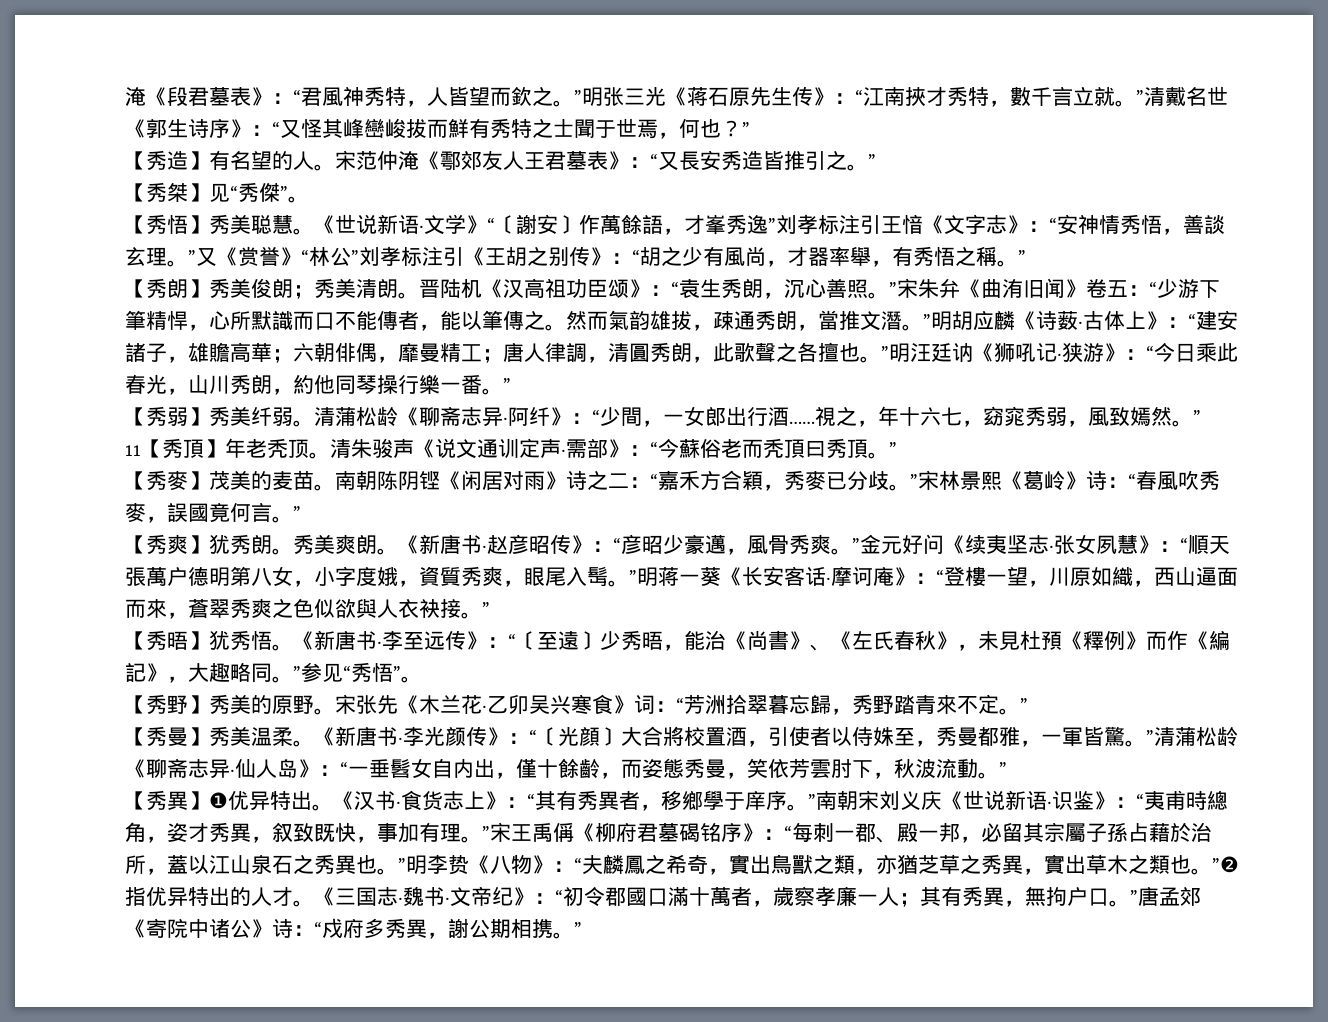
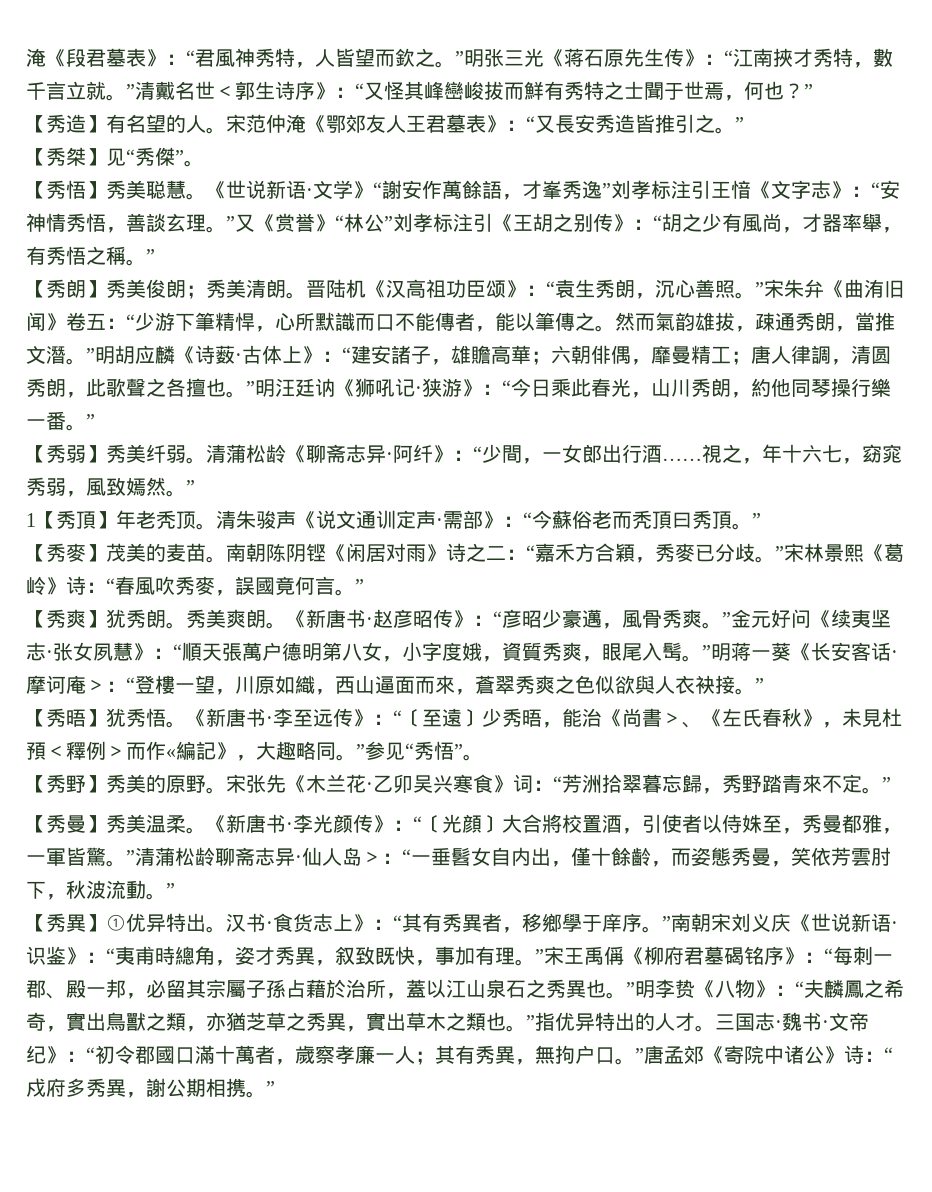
- 淹《段君墓表》：“君風神秀特，人皆望而欽之。”明张三光《蒋石原先生传》：“江南挾才秀特，數千言立就。”清戴名世《郭生诗序》：“又怪其峰巒峻拔而鮮有秀特之士聞于世焉，何也？”
+ 淹《段君墓表》：“君風神秀特，人皆望而欽之。”明张三光《蒋石原先生传》：“江南挾才秀特，數千言立就。”清戴名世＜郭生诗序》：“又怪其峰巒峻拔而鮮有秀特之士聞于世焉，何也？”
- 宋范仲淹《鄠郊友人王君墓表》：“又長安秀造皆推引之。”
+ 宋范仲淹《鄂郊友人王君墓表》：“又長安秀造皆推引之。”
- 《世说新语·文学》“〔謝安〕作萬餘語，才峯秀逸”刘孝标注引王愔《文字志》：“安神情秀悟，善談玄理。”又《赏誉》“林公”刘孝标注引《王胡之别传》：“胡之少有風尚，才器率舉，有秀悟之稱。”
+ 《世说新语·文学》“謝安作萬餘語，才峯秀逸”刘孝标注引王愔《文字志》：“安神情秀悟，善談玄理。”又《赏誉》“林公”刘孝标注引《王胡之别传》：“胡之少有風尚，才器率舉，有秀悟之稱。”
- 然而氣韵雄拔，疎通秀朗，當推文潛。”明胡应麟《诗薮·古体上》：“建安諸子，雄贍高華；六朝俳偶，靡曼精工；唐人律調，清圓秀朗，此歌聲之各擅也。”明汪廷讷《狮吼记·狭游》：“今日乘此春光，山川秀朗，約他同琴操行樂一番。”
+ 然而氣韵雄拔，疎通秀朗，當推文潛。”明胡应麟《诗薮·古体上》：“建安諸子，雄贍高華；六朝俳偶，靡曼精工；唐人律調，清圆秀朗，此歌聲之各擅也。”明汪廷讷《狮吼记·狭游》：“今日乘此春光，山川秀朗，約他同琴操行樂一番。”
- 11【秀頂】年老秃顶。
+ 1【秀頂】年老秃顶。
- “順天張萬户德明第八女，小字度娥，資質秀爽，眼尾入髩。”明蒋一葵《长安客话·摩诃庵》：
+ “順天張萬户德明第八女，小字度娥，資質秀爽，眼尾入髩。”明蒋一葵《长安客话·摩诃庵＞：
- 《新唐书·李至远传》：“〔至遠〕少秀晤，能治《尚書》、《左氏春秋》，未見杜預《釋例》而作《編記》，大趣略同。”参见“秀悟”。
+ 《新唐书·李至远传》：“〔至遠〕少秀晤，能治《尚書＞、《左氏春秋》，未見杜預＜釋例＞而作«編記》，大趣略同。”参见“秀悟”。
- 《新唐书·李光颜传》：“〔光顔〕大合將校置酒，引使者以侍姝至，秀曼都雅，一軍皆驚。”清蒲松龄《聊斋志异·仙人岛》：“一垂髫女自内出，僅十餘齡，而姿態秀曼，笑依芳雲肘下，秋波流動。”
+ 《新唐书·李光颜传》：“〔光顔〕大合將校置酒，引使者以侍姝至，秀曼都雅，一軍皆驚。”清蒲松龄聊斋志异·仙人岛＞：“一垂髫女自内出，僅十餘齡，而姿態秀曼，笑依芳雲肘下，秋波流動。”
- 【秀異】❶优异特出。
+ 【秀異】①优异特出。
- 《汉书·食货志上》：
+ 汉书·食货志上》：
- “夫麟鳳之希奇，實出鳥獸之類，亦猶芝草之秀異，實出草木之類也。”❷指优异特出的人才。
+ “夫麟鳳之希奇，實出鳥獸之類，亦猶芝草之秀異，實出草木之類也。”指优异特出的人才。
- 《三国志·魏书·文帝纪》：“初令郡國口滿十萬者，歲察孝廉一人；其有秀異，無拘户口。”唐孟郊《寄院中诸公》诗：“戍府多秀異，謝公期相携。”
+ 三国志·魏书·文帝纪》：“初令郡國口滿十萬者，歲察孝廉一人；其有秀異，無拘户口。”唐孟郊《寄院中诸公》诗：“戍府多秀異，謝公期相携。”

